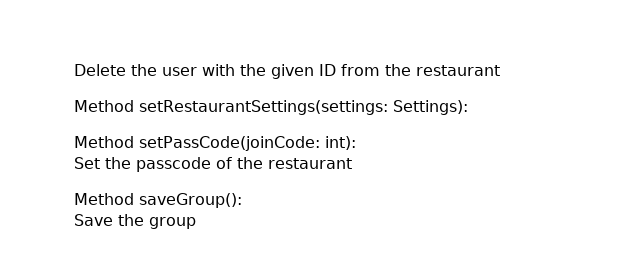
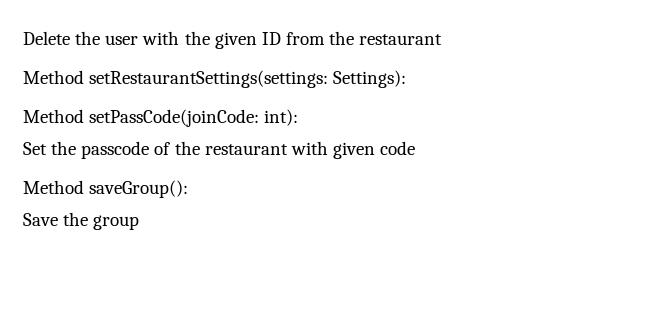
- Set the passcode of the restaurant
+ Set the passcode of the restaurant with given code

